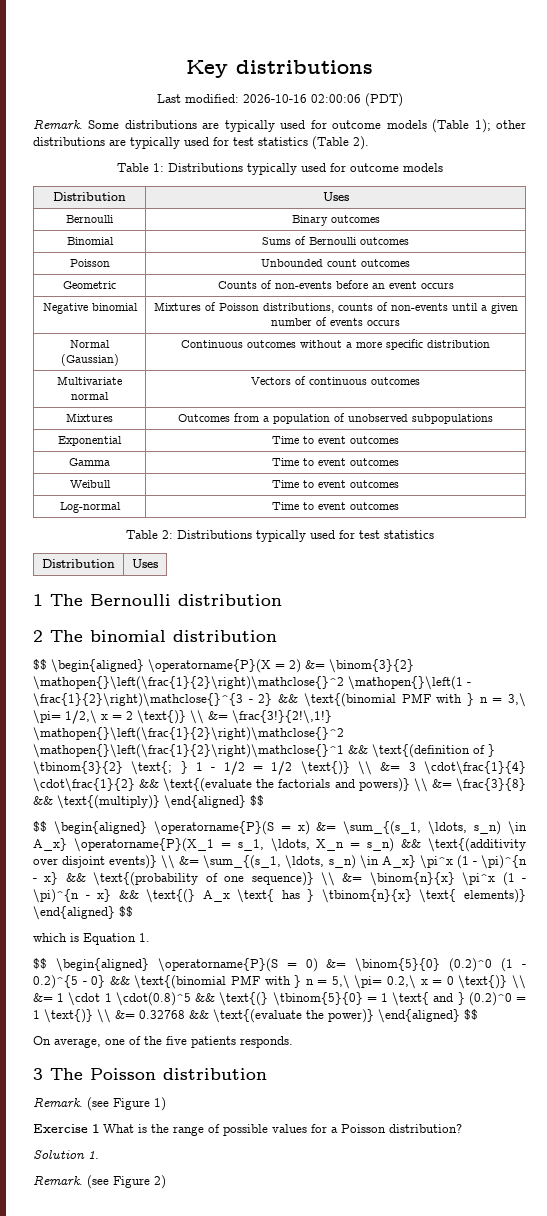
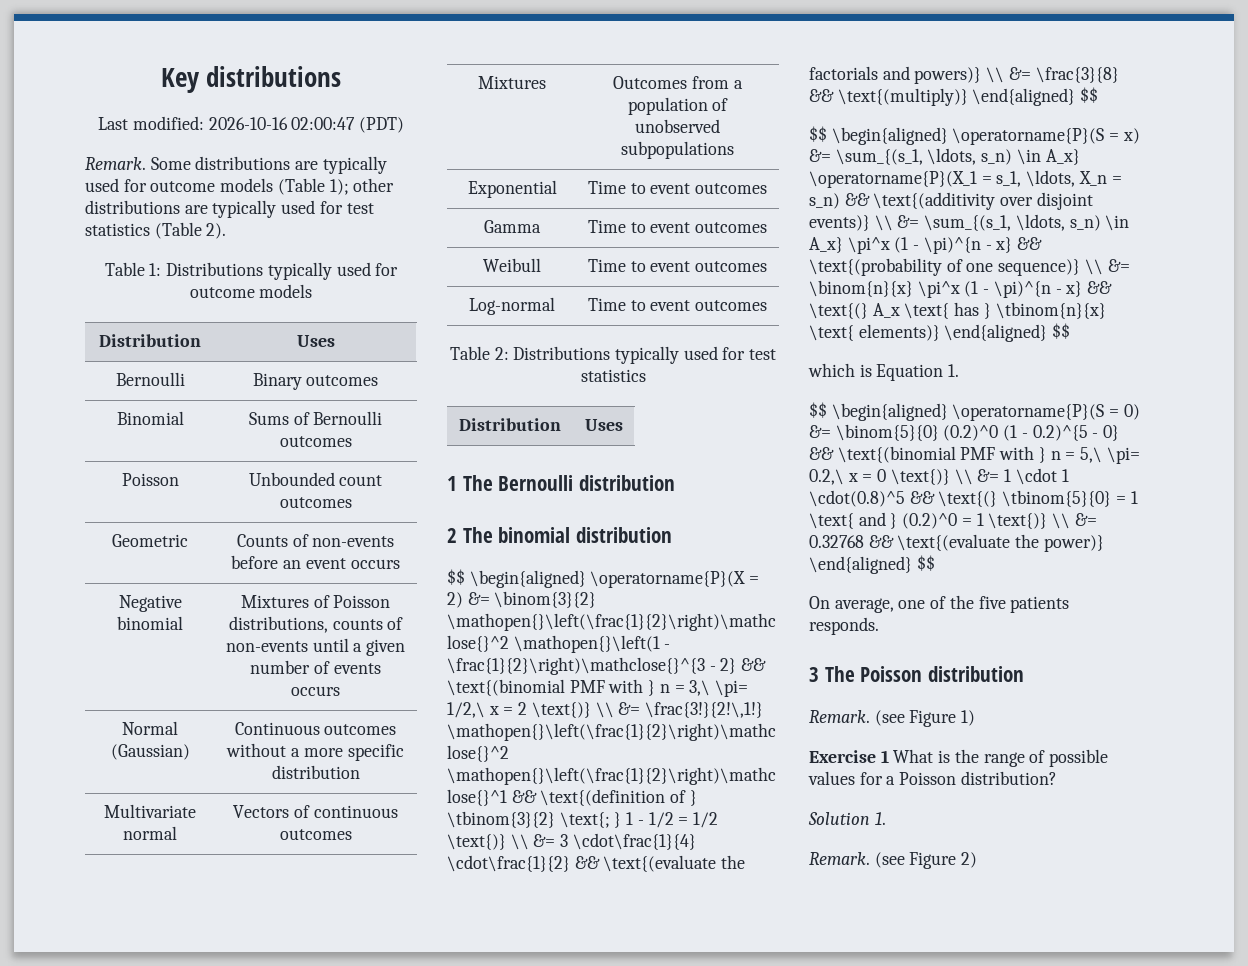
- Last modified: 2026-10-16 02:00:06 (PDT)
+ Last modified: 2026-10-16 02:00:47 (PDT)

